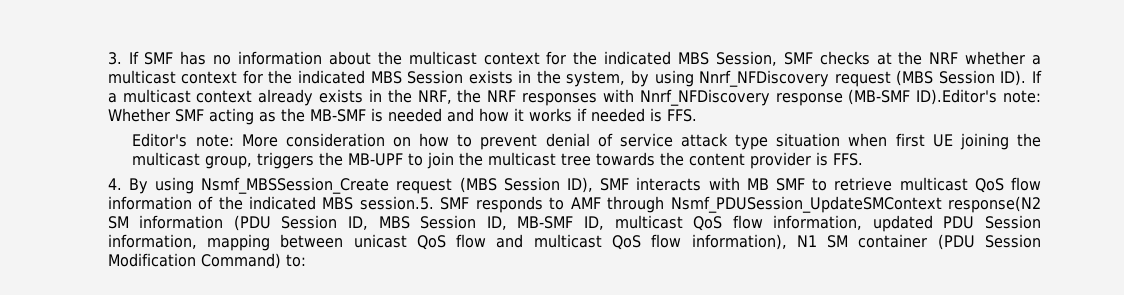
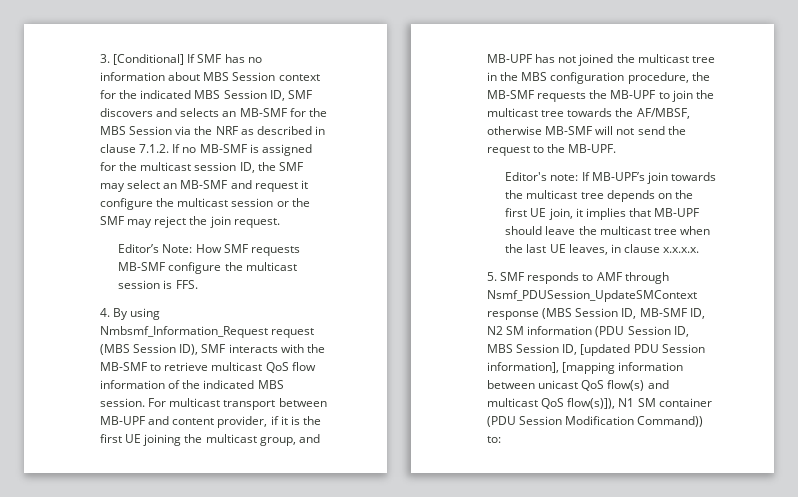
- 3. If SMF has no information about the multicast context for the indicated MBS Session, SMF checks at the NRF whether a multicast context for the indicated MBS Session exists in the system, by using Nnrf_NFDiscovery request (MBS Session ID). If a multicast context already exists in the NRF, the NRF responses with Nnrf_NFDiscovery response (MB-SMF ID).Editor's note: Whether SMF acting as the MB-SMF is needed and how it works if needed is FFS.
- Editor's note: More consideration on how to prevent denial of service attack type situation when first UE joining the multicast group, triggers the MB-UPF to join the multicast tree towards the content provider is FFS.
+ 3. [Conditional] If SMF has no information about MBS Session context for the indicated MBS Session ID, SMF discovers and selects an MB-SMF for the MBS Session via the NRF as described in clause 7.1.2. If no MB-SMF is assigned for the multicast session ID, the SMF may select an MB-SMF and request it configure the multicast session or the SMF may reject the join request.
+ Editor’s Note: How SMF requests MB-SMF configure the multicast session is FFS.
- 4. By using Nsmf_MBSSession_Create request (MBS Session ID), SMF interacts with MB SMF to retrieve multicast QoS flow information of the indicated MBS session.5. SMF responds to AMF through Nsmf_PDUSession_UpdateSMContext response(N2 SM information (PDU Session ID, MBS Session ID, MB-SMF ID, multicast QoS flow information, updated PDU Session information, mapping between unicast QoS flow and multicast QoS flow information), N1 SM container (PDU Session Modification Command) to:
+ 4. By using Nmbsmf_Information_Request request (MBS Session ID), SMF interacts with the MB-SMF to retrieve multicast QoS flow information of the indicated MBS session. For multicast transport between MB-UPF and content provider, if it is the first UE joining the multicast group, and MB-UPF has not joined the multicast tree in the MBS configuration procedure, the MB-SMF requests the MB-UPF to join the multicast tree towards the AF/MBSF, otherwise MB-SMF will not send the request to the MB-UPF.
+ Editor's note: If MB-UPF’s join towards the multicast tree depends on the first UE join, it implies that MB-UPF should leave the multicast tree when the last UE leaves, in clause x.x.x.x.
+ 5. SMF responds to AMF through Nsmf_PDUSession_UpdateSMContext response (MBS Session ID, MB-SMF ID, N2 SM information (PDU Session ID, MBS Session ID, [updated PDU Session information], [mapping information between unicast QoS flow(s) and multicast QoS flow(s)]), N1 SM container (PDU Session Modification Command)) to:

